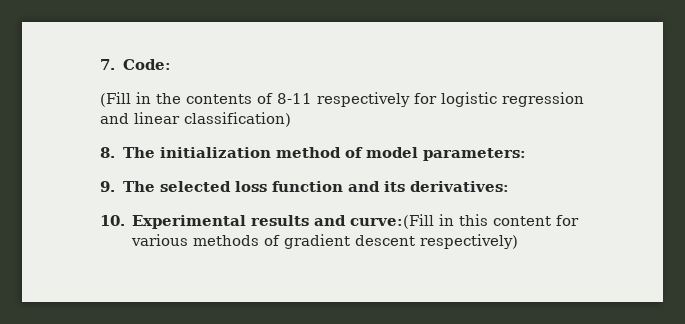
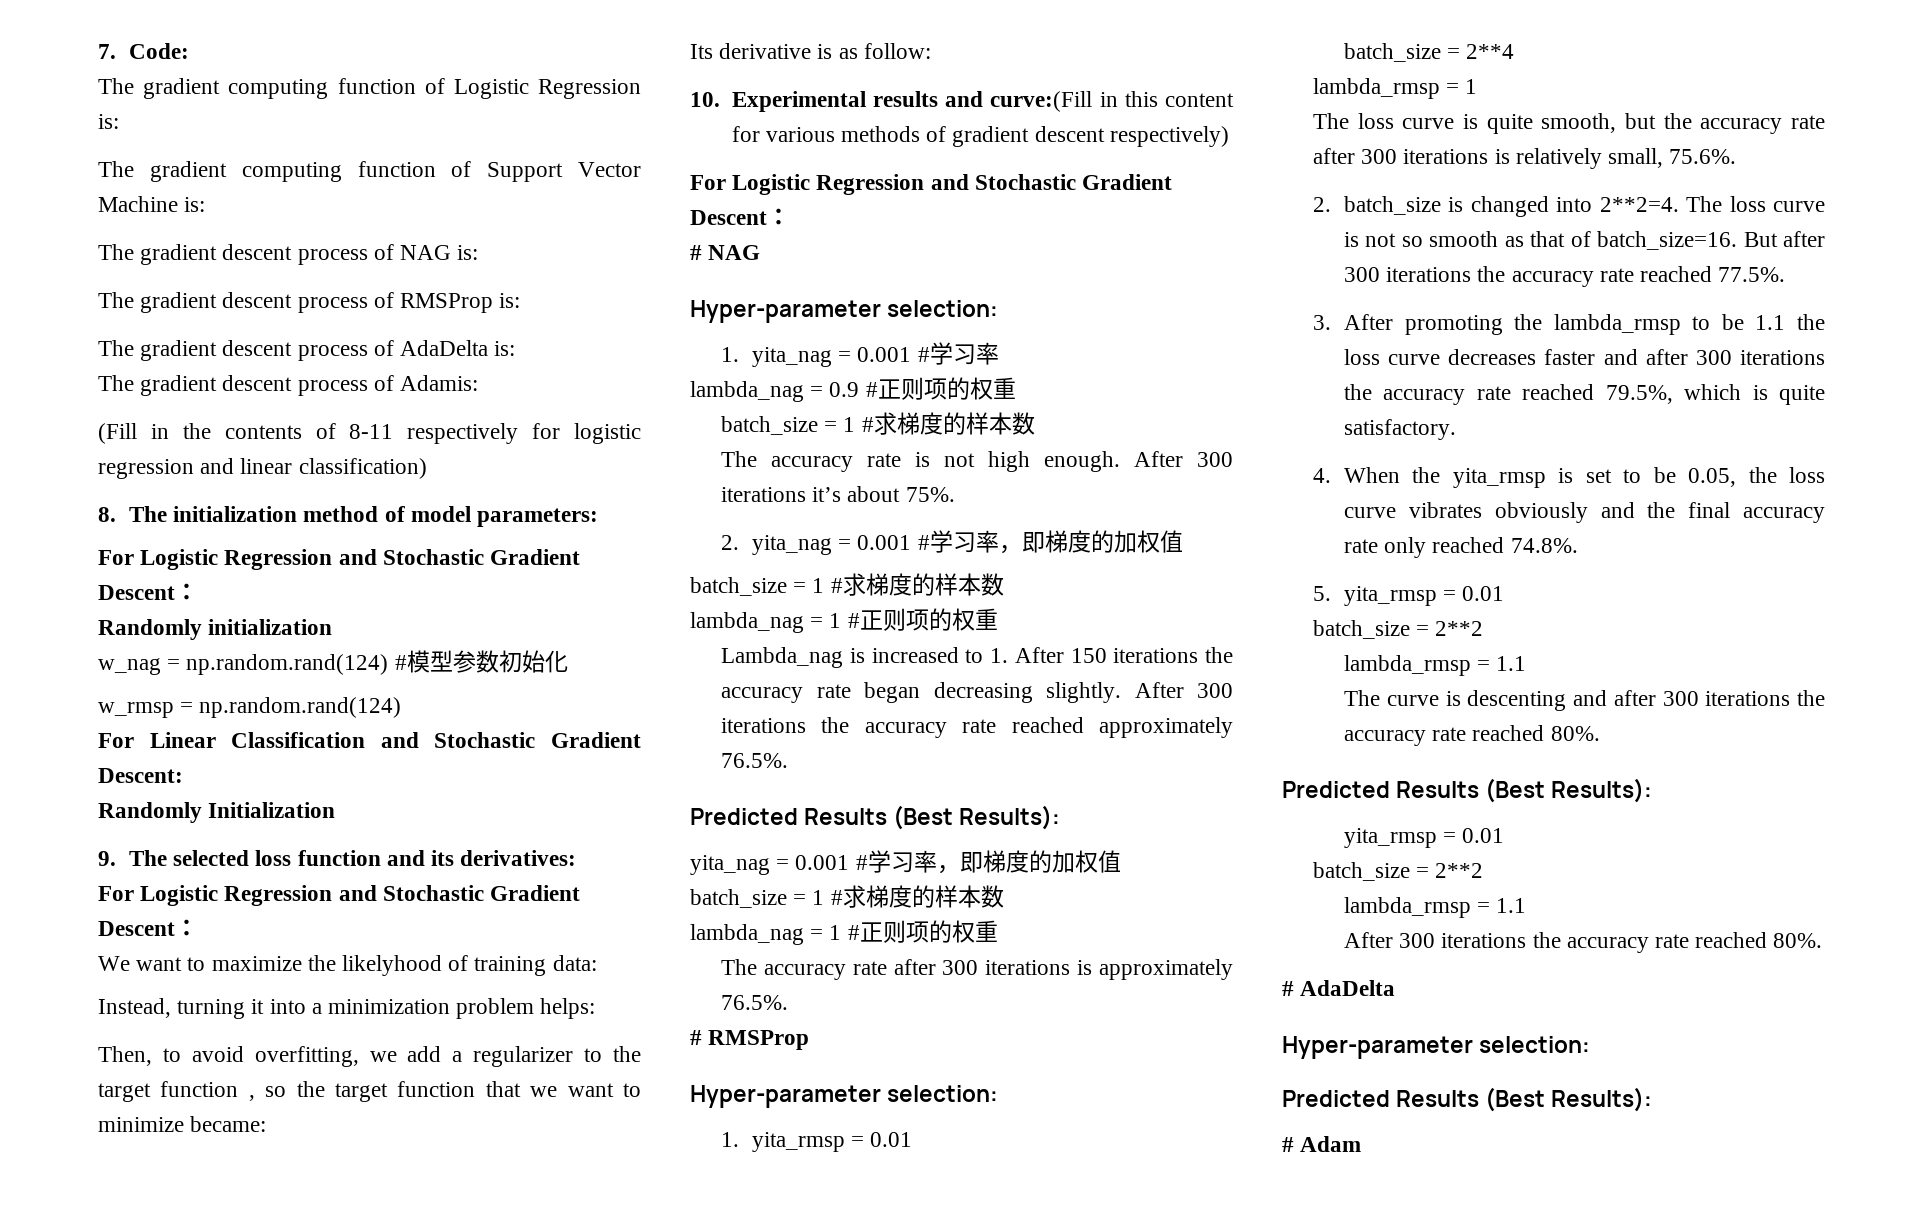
+ The gradient computing function of Logistic Regression is:
+ The gradient computing function of Support Vector Machine is:
+ The gradient descent process of NAG is:
+ The gradient descent process of RMSProp is:
+ The gradient descent process of AdaDelta is:
+ The gradient descent process of Adamis:
  8. The initialization method of model parameters:
+ For Logistic Regression and Stochastic Gradient Descent：
+ Randomly initialization
+ w_nag = np.random.rand(124) #模型参数初始化
+ w_rmsp = np.random.rand(124)
+ For Linear Classification and Stochastic Gradient Descent:
+ Randomly Initialization
  9. The selected loss function and its derivatives:
+ For Logistic Regression and Stochastic Gradient Descent：
+ We want to maximize the likelyhood of training data:
+ Instead, turning it into a minimization problem helps:
+ Then, to avoid overfitting, we add a regularizer to the target function , so the target function that we want to minimize became:
+ Its derivative is as follow:
  10. Experimental results and curve:(Fill in this content for various methods of gradient descent respectively)
+ For Logistic Regression and Stochastic Gradient Descent：
+ # NAG
+ Hyper-parameter selection:
+ 1. yita_nag = 0.001 #学习率
+ lambda_nag = 0.9 #正则项的权重
+ batch_size = 1 #求梯度的样本数
+ The accuracy rate is not high enough. After 300 iterations it’s about 75%.
+ 2. yita_nag = 0.001 #学习率，即梯度的加权值
+ batch_size = 1 #求梯度的样本数
+ lambda_nag = 1 #正则项的权重
+ Lambda_nag is increased to 1. After 150 iterations the accuracy rate began decreasing slightly. After 300 iterations the accuracy rate reached approximately 76.5%.
+ Predicted Results (Best Results):
+ yita_nag = 0.001 #学习率，即梯度的加权值
+ batch_size = 1 #求梯度的样本数
+ lambda_nag = 1 #正则项的权重
+ The accuracy rate after 300 iterations is approximately 76.5%.
+ # RMSProp
+ Hyper-parameter selection:
+ 1. yita_rmsp = 0.01
+ batch_size = 2**4
+ lambda_rmsp = 1
+ The loss curve is quite smooth, but the accuracy rate after 300 iterations is relatively small, 75.6%.
+ 2. batch_size is changed into 2**2=4. The loss curve is not so smooth as that of batch_size=16. But after 300 iterations the accuracy rate reached 77.5%.
+ 3. After promoting the lambda_rmsp to be 1.1 the loss curve decreases faster and after 300 iterations the accuracy rate reached 79.5%, which is quite satisfactory.
+ 4. When the yita_rmsp is set to be 0.05, the loss curve vibrates obviously and the final accuracy rate only reached 74.8%.
+ 5. yita_rmsp = 0.01
+ batch_size = 2**2
+ lambda_rmsp = 1.1
+ The curve is descenting and after 300 iterations the accuracy rate reached 80%.
+ Predicted Results (Best Results):
+ yita_rmsp = 0.01
+ batch_size = 2**2
+ lambda_rmsp = 1.1
+ After 300 iterations the accuracy rate reached 80%.
+ # AdaDelta
+ Hyper-parameter selection:
+ Predicted Results (Best Results):
+ # Adam

